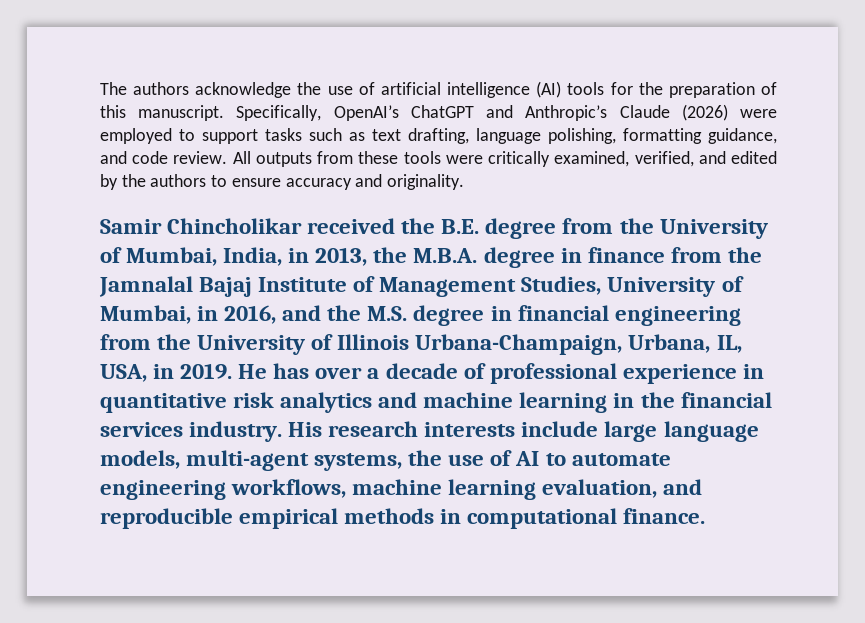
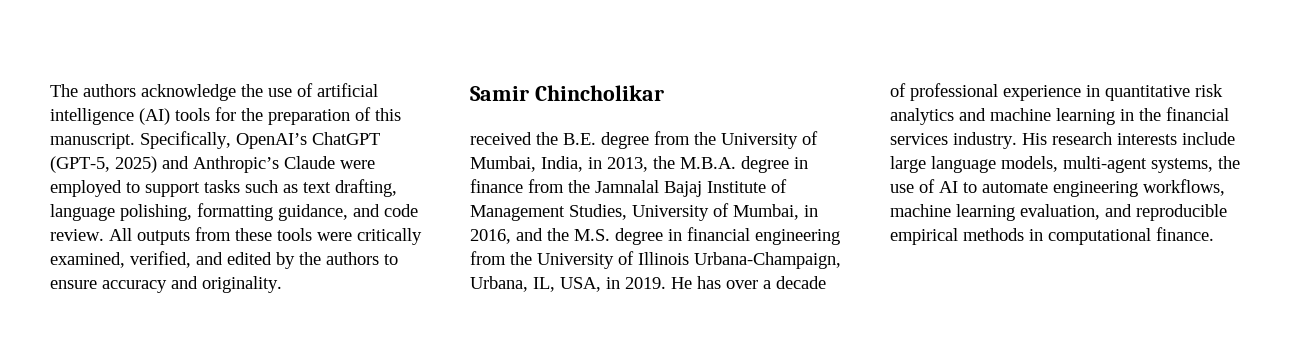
- Specifically, OpenAI’s ChatGPT and Anthropic’s Claude (2026) were employed to support tasks such as text drafting, language polishing, formatting guidance, and code review.
+ Specifically, OpenAI’s ChatGPT (GPT-5, 2025) and Anthropic’s Claude were employed to support tasks such as text drafting, language polishing, formatting guidance, and code review.
- Samir Chincholikar received the B.E. degree from the University of Mumbai, India, in 2013, the M.B.A. degree in finance from the Jamnalal Bajaj Institute of Management Studies, University of Mumbai, in 2016, and the M.S. degree in financial engineering from the University of Illinois Urbana-Champaign, Urbana, IL, USA, in 2019.
+ Samir Chincholikar
+ received the B.E. degree from the University of Mumbai, India, in 2013, the M.B.A. degree in finance from the Jamnalal Bajaj Institute of Management Studies, University of Mumbai, in 2016, and the M.S. degree in financial engineering from the University of Illinois Urbana-Champaign, Urbana, IL, USA, in 2019.

